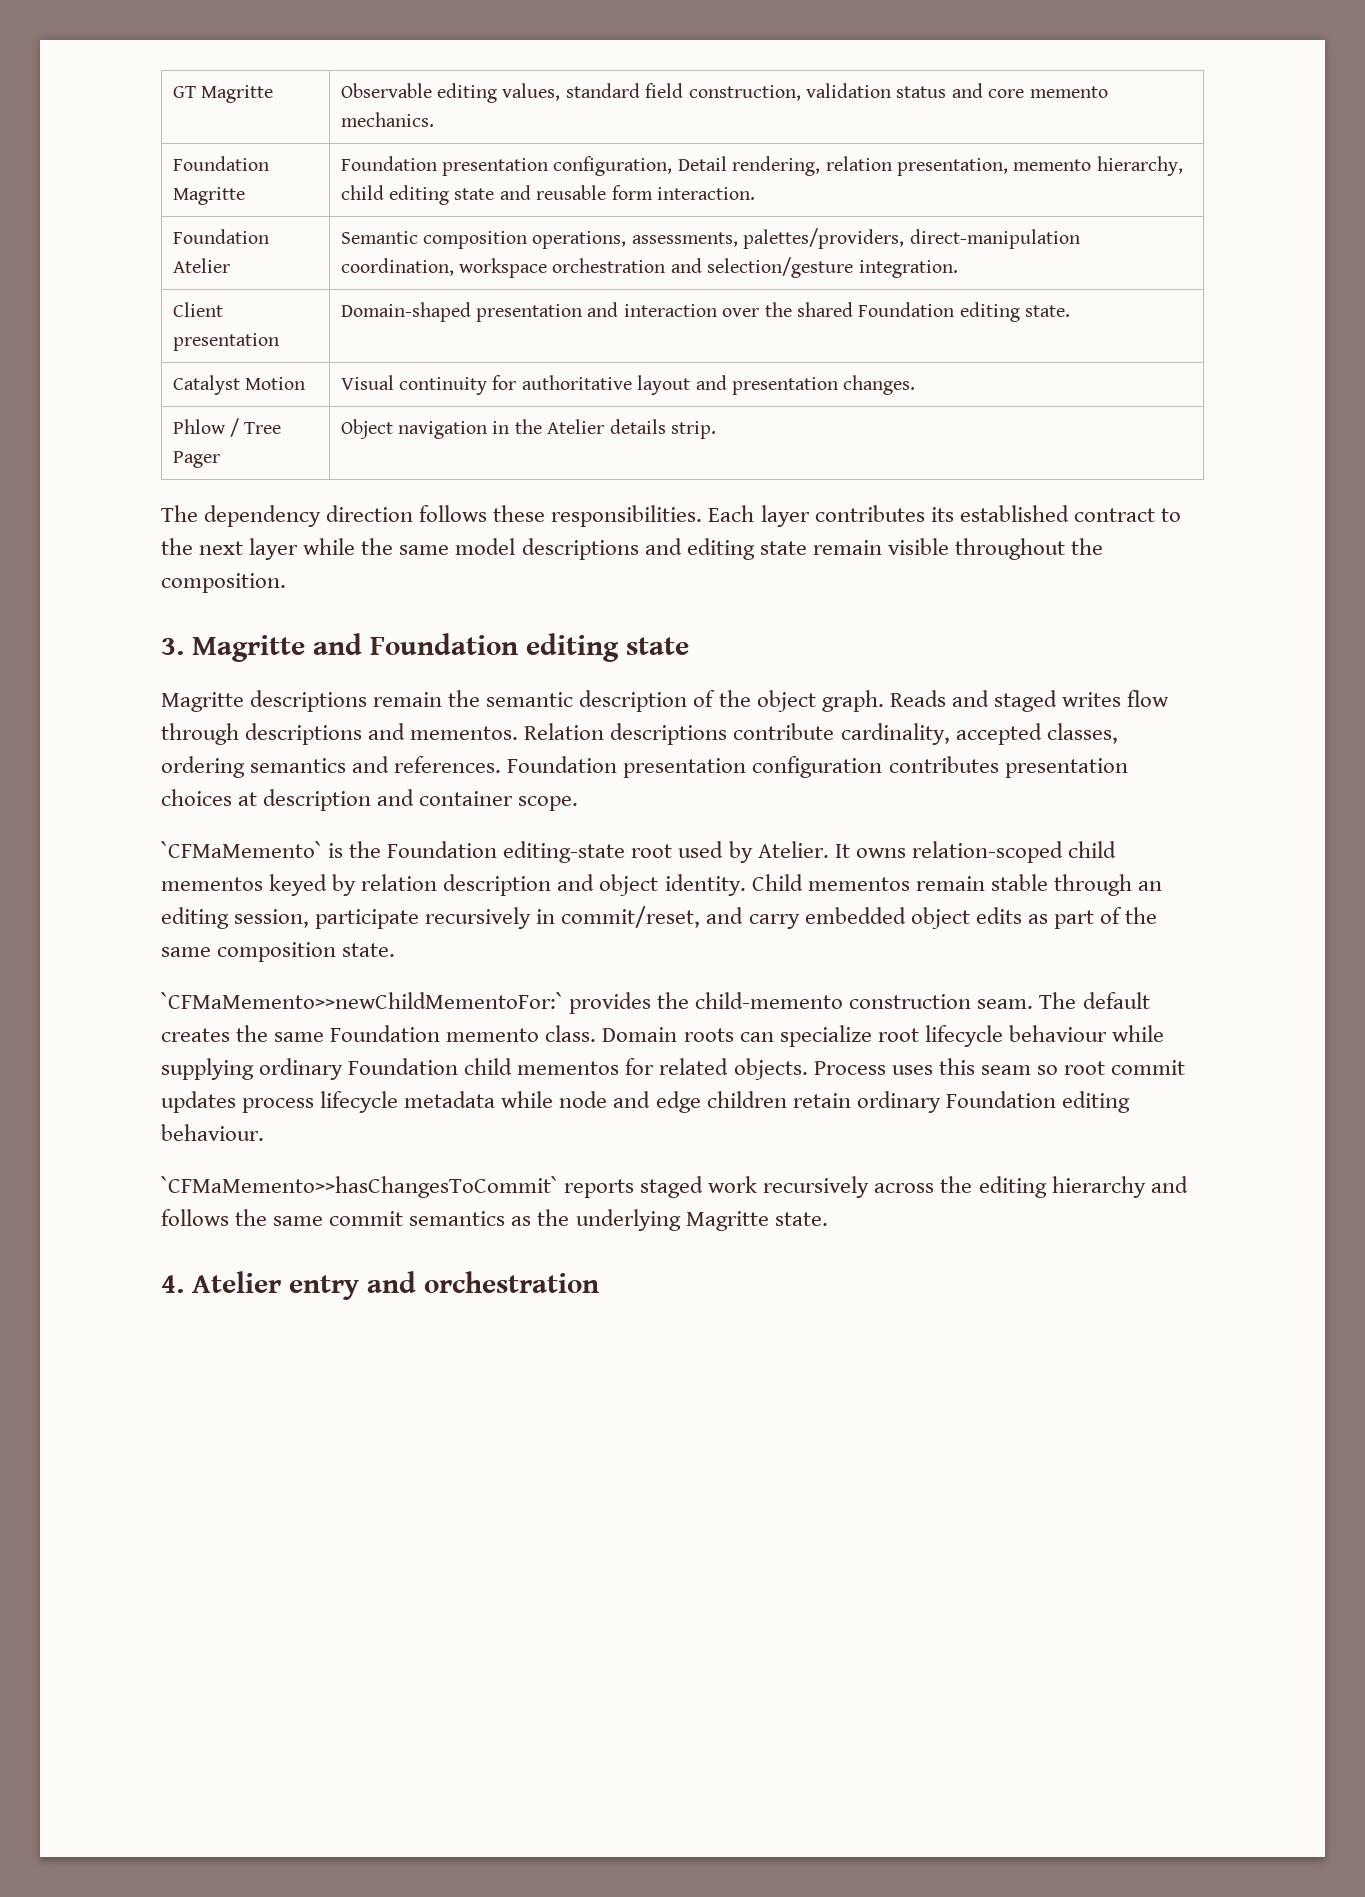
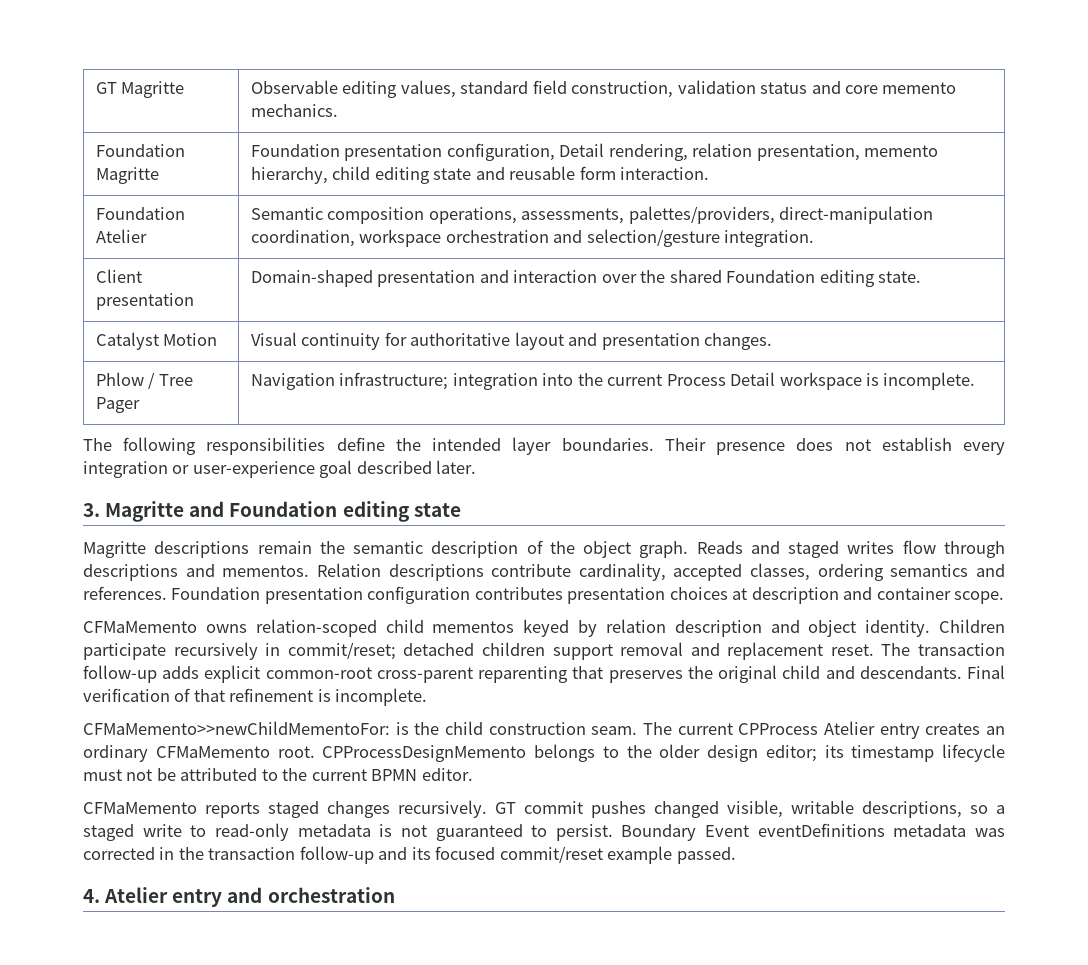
- Phlow / Tree Pager | Object navigation in the Atelier details strip.
- The dependency direction follows these responsibilities. Each layer contributes its established contract to the next layer while the same model descriptions and editing state remain visible throughout the composition.
+ Phlow / Tree Pager | Navigation infrastructure; integration into the current Process Detail workspace is incomplete.
+ The following responsibilities define the intended layer boundaries. Their presence does not establish every integration or user-experience goal described later.
- `CFMaMemento` is the Foundation editing-state root used by Atelier. It owns relation-scoped child mementos keyed by relation description and object identity.
+ CFMaMemento owns relation-scoped child mementos keyed by relation description and object identity.
- Child mementos remain stable through an editing session, participate recursively in commit/reset, and carry embedded object edits as part of the same composition state.
- `CFMaMemento>>newChildMementoFor:` provides the child-memento construction seam. The default creates the same Foundation memento class. Domain roots can specialize root lifecycle behaviour while supplying ordinary Foundation child mementos for related objects. Process uses this seam so root commit updates process lifecycle metadata while node and edge children retain ordinary Foundation editing behaviour.
- `CFMaMemento>>hasChangesToCommit` reports staged work recursively across the editing hierarchy and follows the same commit semantics as the underlying Magritte state.
+ Children participate recursively in commit/reset; detached children support removal and replacement reset. The transaction follow-up adds explicit common-root cross-parent reparenting that preserves the original child and descendants. Final verification of that refinement is incomplete.
+ CFMaMemento>>newChildMementoFor: is the child construction seam. The current CPProcess Atelier entry creates an ordinary CFMaMemento root. CPProcessDesignMemento belongs to the older design editor; its timestamp lifecycle must not be attributed to the current BPMN editor.
+ CFMaMemento reports staged changes recursively. GT commit pushes changed visible, writable descriptions, so a staged write to read-only metadata is not guaranteed to persist. Boundary Event eventDefinitions metadata was corrected in the transaction follow-up and its focused commit/reset example passed.

